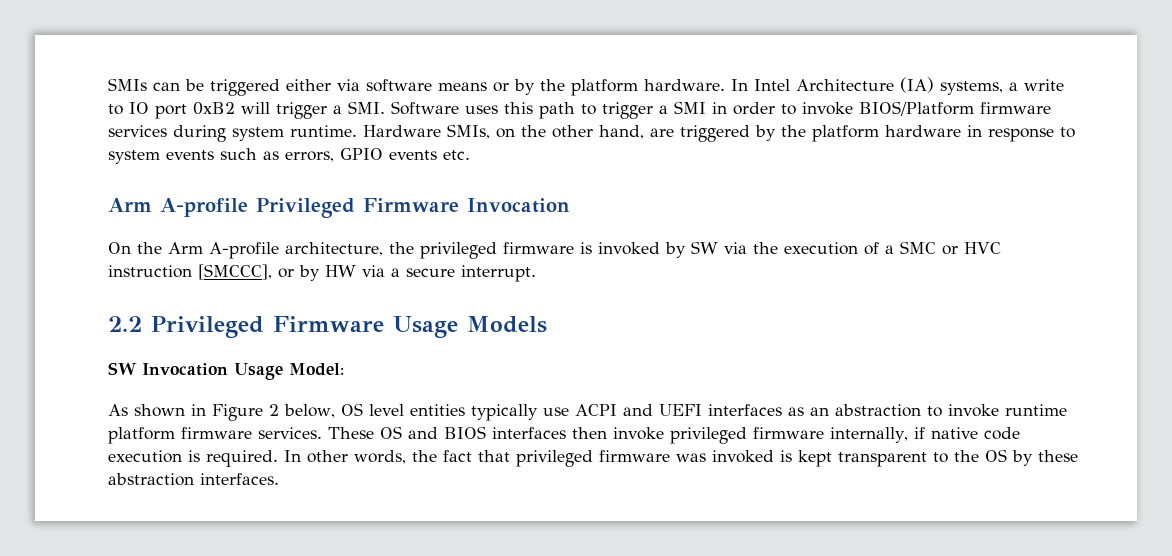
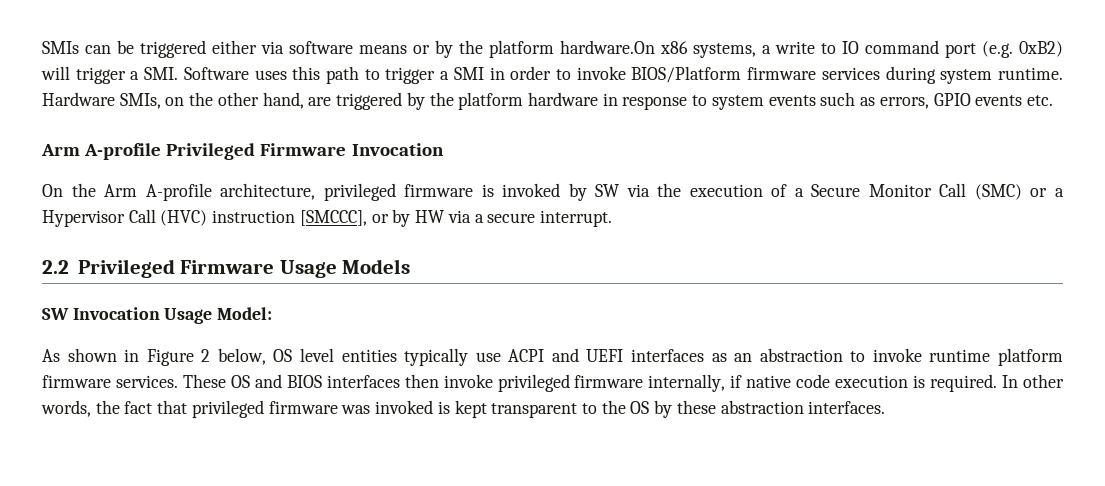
- SMIs can be triggered either via software means or by the platform hardware. In Intel Architecture (IA) systems, a write to IO port 0xB2 will trigger a SMI. Software uses this path to trigger a SMI in order to invoke BIOS/Platform firmware services during system runtime.
+ SMIs can be triggered either via software means or by the platform hardware.On x86 systems, a write to IO command port (e.g. 0xB2) will trigger a SMI. Software uses this path to trigger a SMI in order to invoke BIOS/Platform firmware services during system runtime.
- On the Arm A-profile architecture, the privileged firmware is invoked by SW via the execution of a SMC or HVC instruction [SMCCC], or by HW via a secure interrupt.
+ On the Arm A-profile architecture, privileged firmware is invoked by SW via the execution of a Secure Monitor Call (SMC) or a Hypervisor Call (HVC) instruction [SMCCC], or by HW via a secure interrupt.

